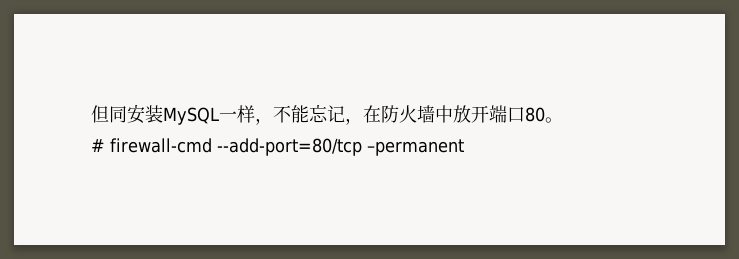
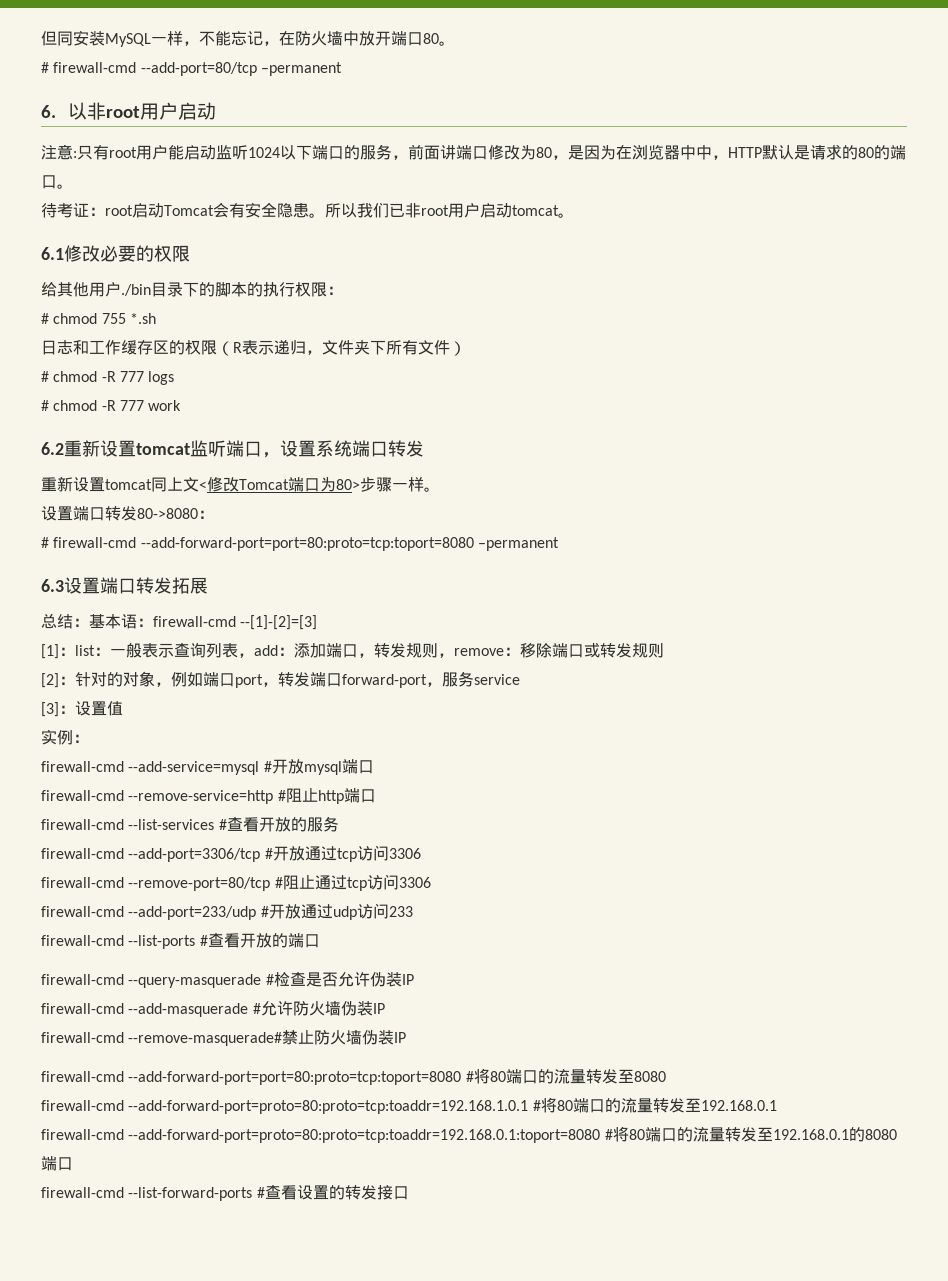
+ 6.以非root用户启动
+ 注意:只有root用户能启动监听1024以下端口的服务，前面讲端口修改为80，是因为在浏览器中中，HTTP默认是请求的80的端口。
+ 待考证：root启动Tomcat会有安全隐患。所以我们已非root用户启动tomcat。
+ 6.1修改必要的权限
+ 给其他用户./bin目录下的脚本的执行权限：
+ # chmod 755 *.sh
+ 日志和工作缓存区的权限（R表示递归，文件夹下所有文件）
+ # chmod -R 777 logs
+ # chmod -R 777 work
+ 6.2重新设置tomcat监听端口，设置系统端口转发
+ 重新设置tomcat同上文<修改Tomcat端口为80>步骤一样。
+ 设置端口转发80->8080：
+ # firewall-cmd --add-forward-port=port=80:proto=tcp:toport=8080 –permanent
+ 6.3设置端口转发拓展
+ 总结：基本语：firewall-cmd --[1]-[2]=[3]
+ [1]：list：一般表示查询列表，add：添加端口，转发规则，remove：移除端口或转发规则
+ [2]：针对的对象，例如端口port，转发端口forward-port，服务service
+ [3]：设置值
+ 实例：
+ firewall-cmd --add-service=mysql #开放mysql端口
+ firewall-cmd --remove-service=http #阻止http端口
+ firewall-cmd --list-services #查看开放的服务
+ firewall-cmd --add-port=3306/tcp #开放通过tcp访问3306
+ firewall-cmd --remove-port=80/tcp #阻止通过tcp访问3306
+ firewall-cmd --add-port=233/udp #开放通过udp访问233
+ firewall-cmd --list-ports #查看开放的端口
+ firewall-cmd --query-masquerade #检查是否允许伪装IP
+ firewall-cmd --add-masquerade #允许防火墙伪装IP
+ firewall-cmd --remove-masquerade#禁止防火墙伪装IP
+ firewall-cmd --add-forward-port=port=80:proto=tcp:toport=8080 #将80端口的流量转发至8080
+ firewall-cmd --add-forward-port=proto=80:proto=tcp:toaddr=192.168.1.0.1 #将80端口的流量转发至192.168.0.1
+ firewall-cmd --add-forward-port=proto=80:proto=tcp:toaddr=192.168.0.1:toport=8080 #将80端口的流量转发至192.168.0.1的8080端口
+ firewall-cmd --list-forward-ports #查看设置的转发接口

